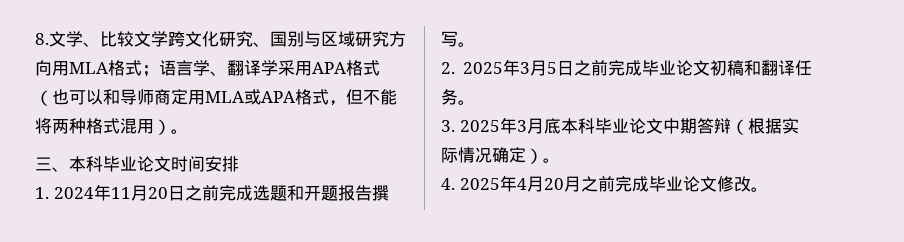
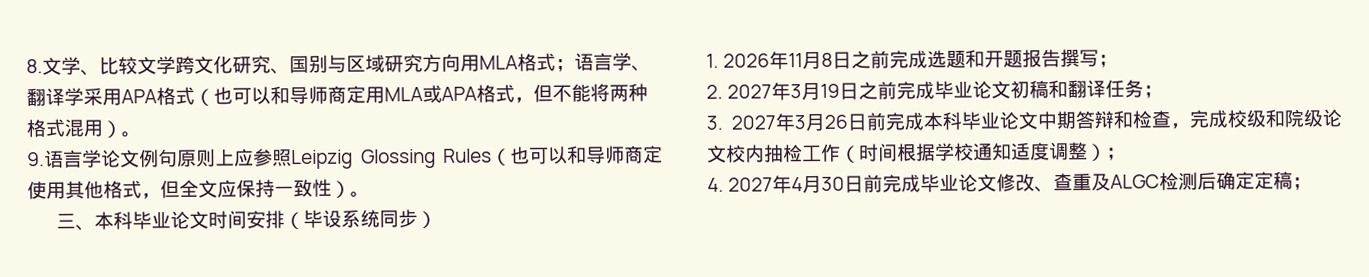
+ 9.语言学论文例句原则上应参照Leipzig Glossing Rules（也可以和导师商定使用其他格式，但全文应保持一致性）。
- 三、本科毕业论文时间安排
+ 三、本科毕业论文时间安排（毕设系统同步）
- 1. 2024年11月20日之前完成选题和开题报告撰写。
+ 1. 2026年11月8日之前完成选题和开题报告撰写；
- 2. 2025年3月5日之前完成毕业论文初稿和翻译任务。
+ 2. 2027年3月19日之前完成毕业论文初稿和翻译任务；
- 3. 2025年3月底本科毕业论文中期答辩（根据实际情况确定）。
+ 3. 2027年3月26日前完成本科毕业论文中期答辩和检查，完成校级和院级论文校内抽检工作（时间根据学校通知适度调整）；
- 4. 2025年4月20月之前完成毕业论文修改。
+ 4. 2027年4月30日前完成毕业论文修改、查重及ALGC检测后确定定稿；

